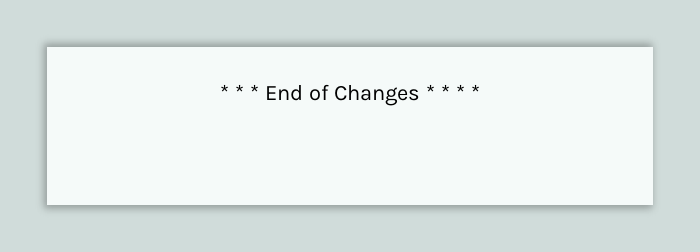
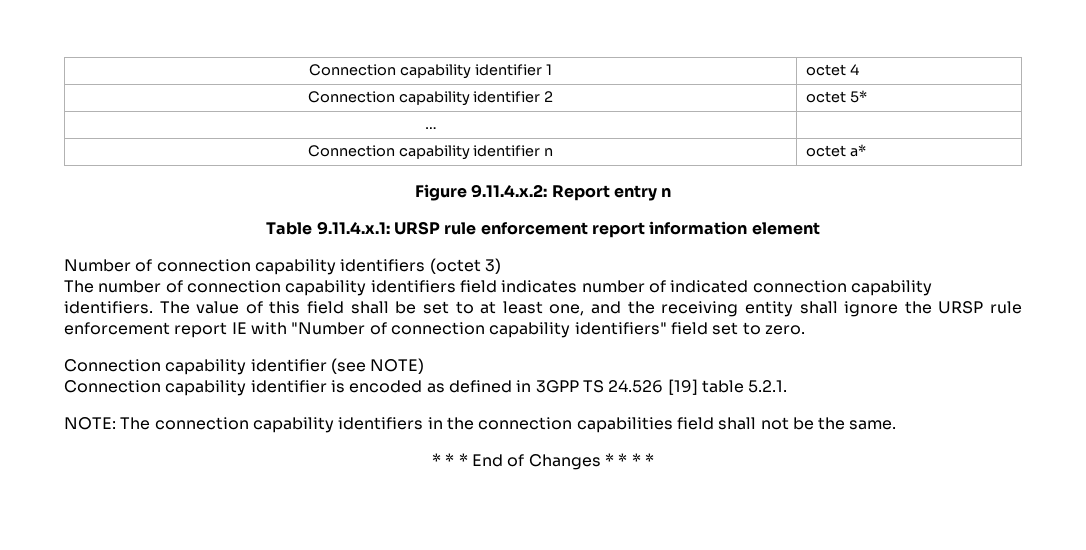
+ Connection capability identifier 1 | octet 4
+ Connection capability identifier 2 | octet 5*
+ … |
+ Connection capability identifier n | octet a*
+ Figure 9.11.4.x.2: Report entry n
+ Table 9.11.4.x.1: URSP rule enforcement report information element
+ Number of connection capability identifiers (octet 3)
+ The number of connection capability identifiers field indicates number of indicated connection capability identifiers. The value of this field shall be set to at least one, and the receiving entity shall ignore the URSP rule enforcement report IE with "Number of connection capability identifiers" field set to zero.
+ Connection capability identifier (see NOTE)
+ Connection capability identifier is encoded as defined in 3GPP TS 24.526 [19] table 5.2.1.
+ NOTE: The connection capability identifiers in the connection capabilities field shall not be the same.

